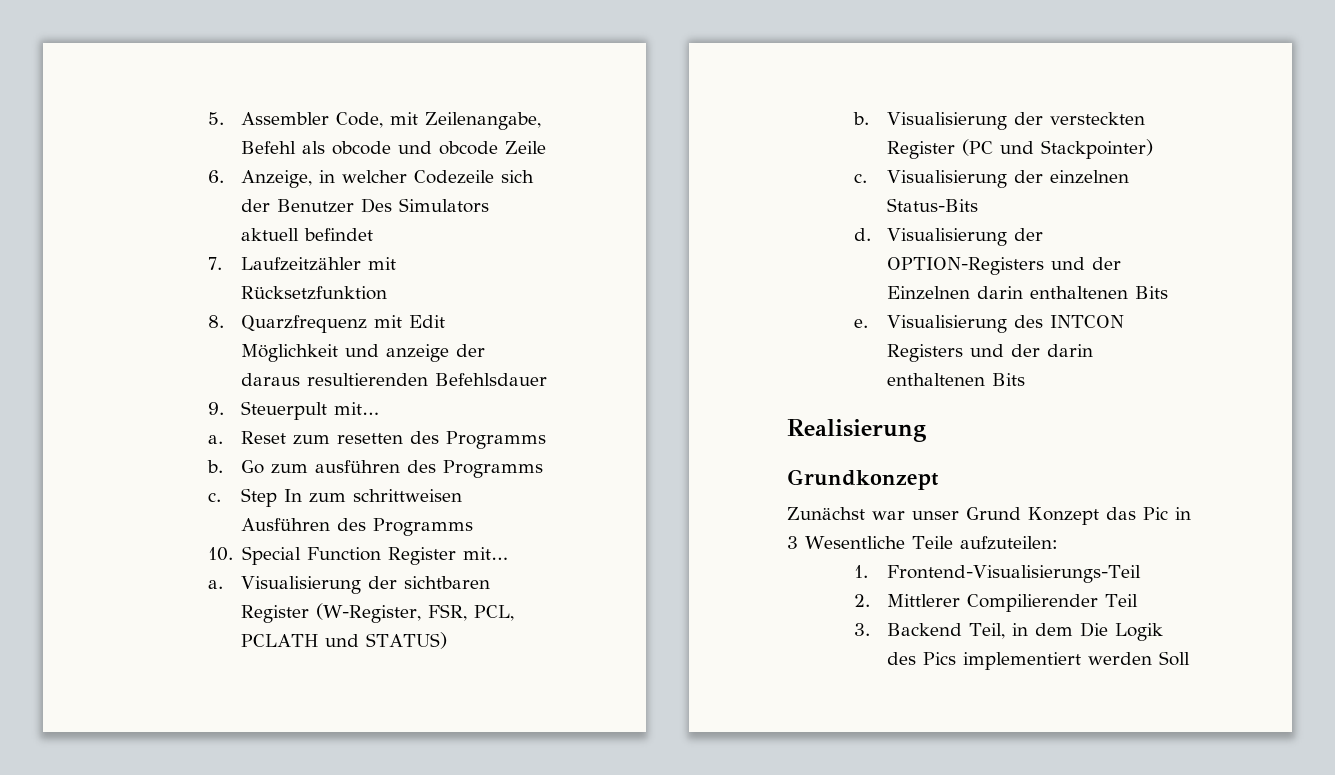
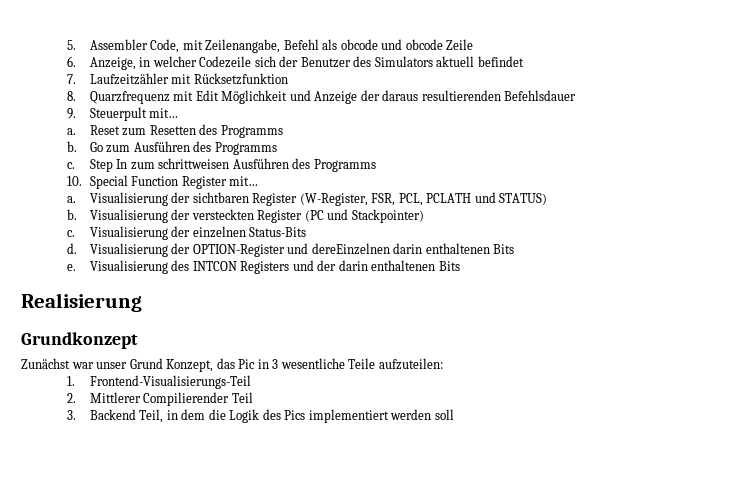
- 6. Anzeige, in welcher Codezeile sich der Benutzer Des Simulators aktuell befindet
+ 6. Anzeige, in welcher Codezeile sich der Benutzer des Simulators aktuell befindet
- 8. Quarzfrequenz mit Edit Möglichkeit und anzeige der daraus resultierenden Befehlsdauer
+ 8. Quarzfrequenz mit Edit Möglichkeit und Anzeige der daraus resultierenden Befehlsdauer
- Reset zum resetten des Programms
+ Reset zum Resetten des Programms
- Go zum ausführen des Programms
+ Go zum Ausführen des Programms
- Visualisierung der OPTION-Registers und der Einzelnen darin enthaltenen Bits
+ Visualisierung der OPTION-Register und dereEinzelnen darin enthaltenen Bits
- Zunächst war unser Grund Konzept das Pic in 3 Wesentliche Teile aufzuteilen:
+ Zunächst war unser Grund Konzept, das Pic in 3 wesentliche Teile aufzuteilen:
- 3. Backend Teil, in dem Die Logik des Pics implementiert werden Soll
+ 3. Backend Teil, in dem die Logik des Pics implementiert werden soll

